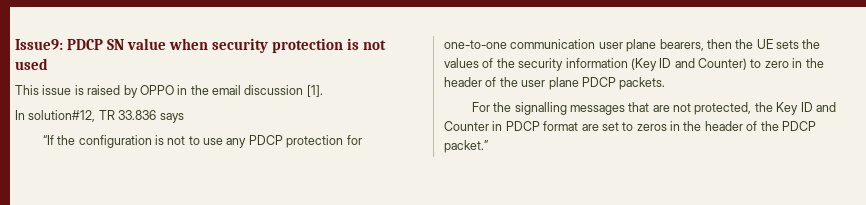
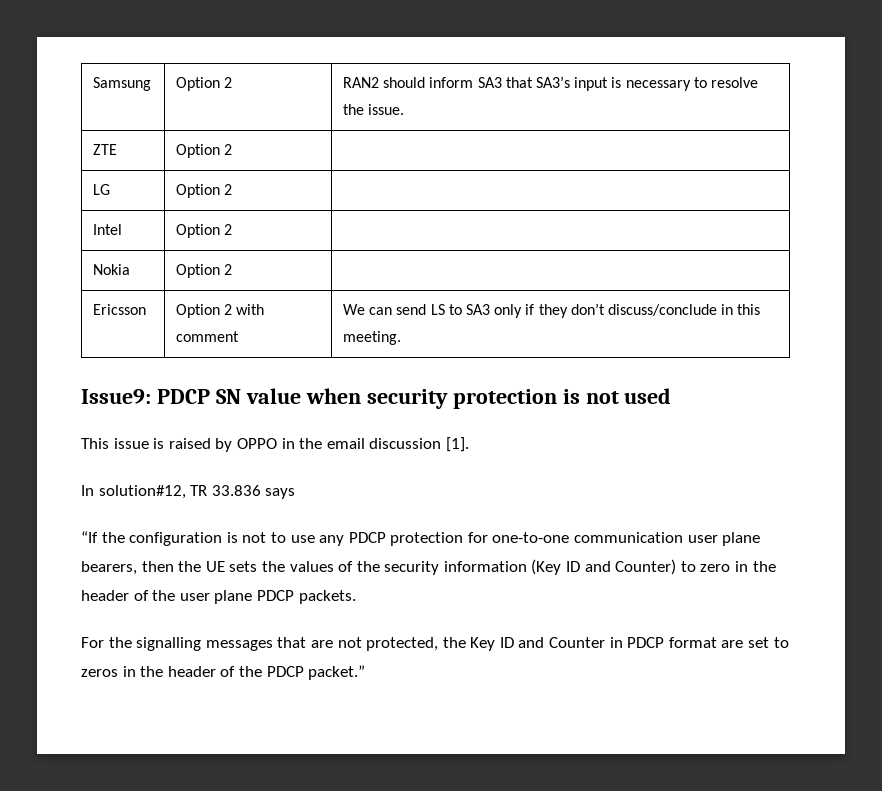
+ Samsung | Option 2 | RAN2 should inform SA3 that SA3’s input is necessary to resolve the issue.
+ ZTE | Option 2 |
+ LG | Option 2 |
+ Intel | Option 2 |
+ Nokia | Option 2 |
+ Ericsson | Option 2 with comment | We can send LS to SA3 only if they don’t discuss/conclude in this meeting.

